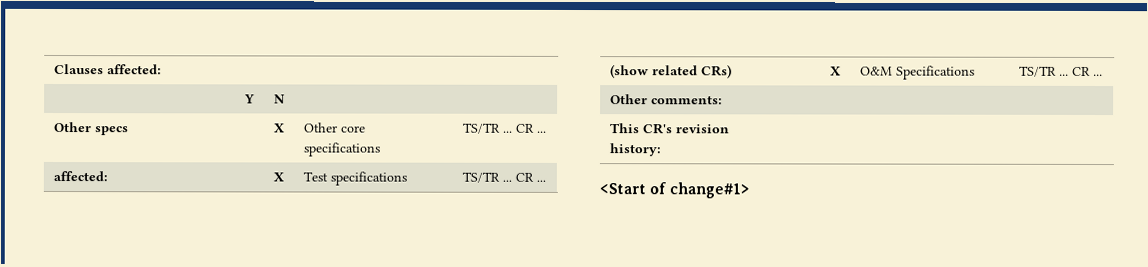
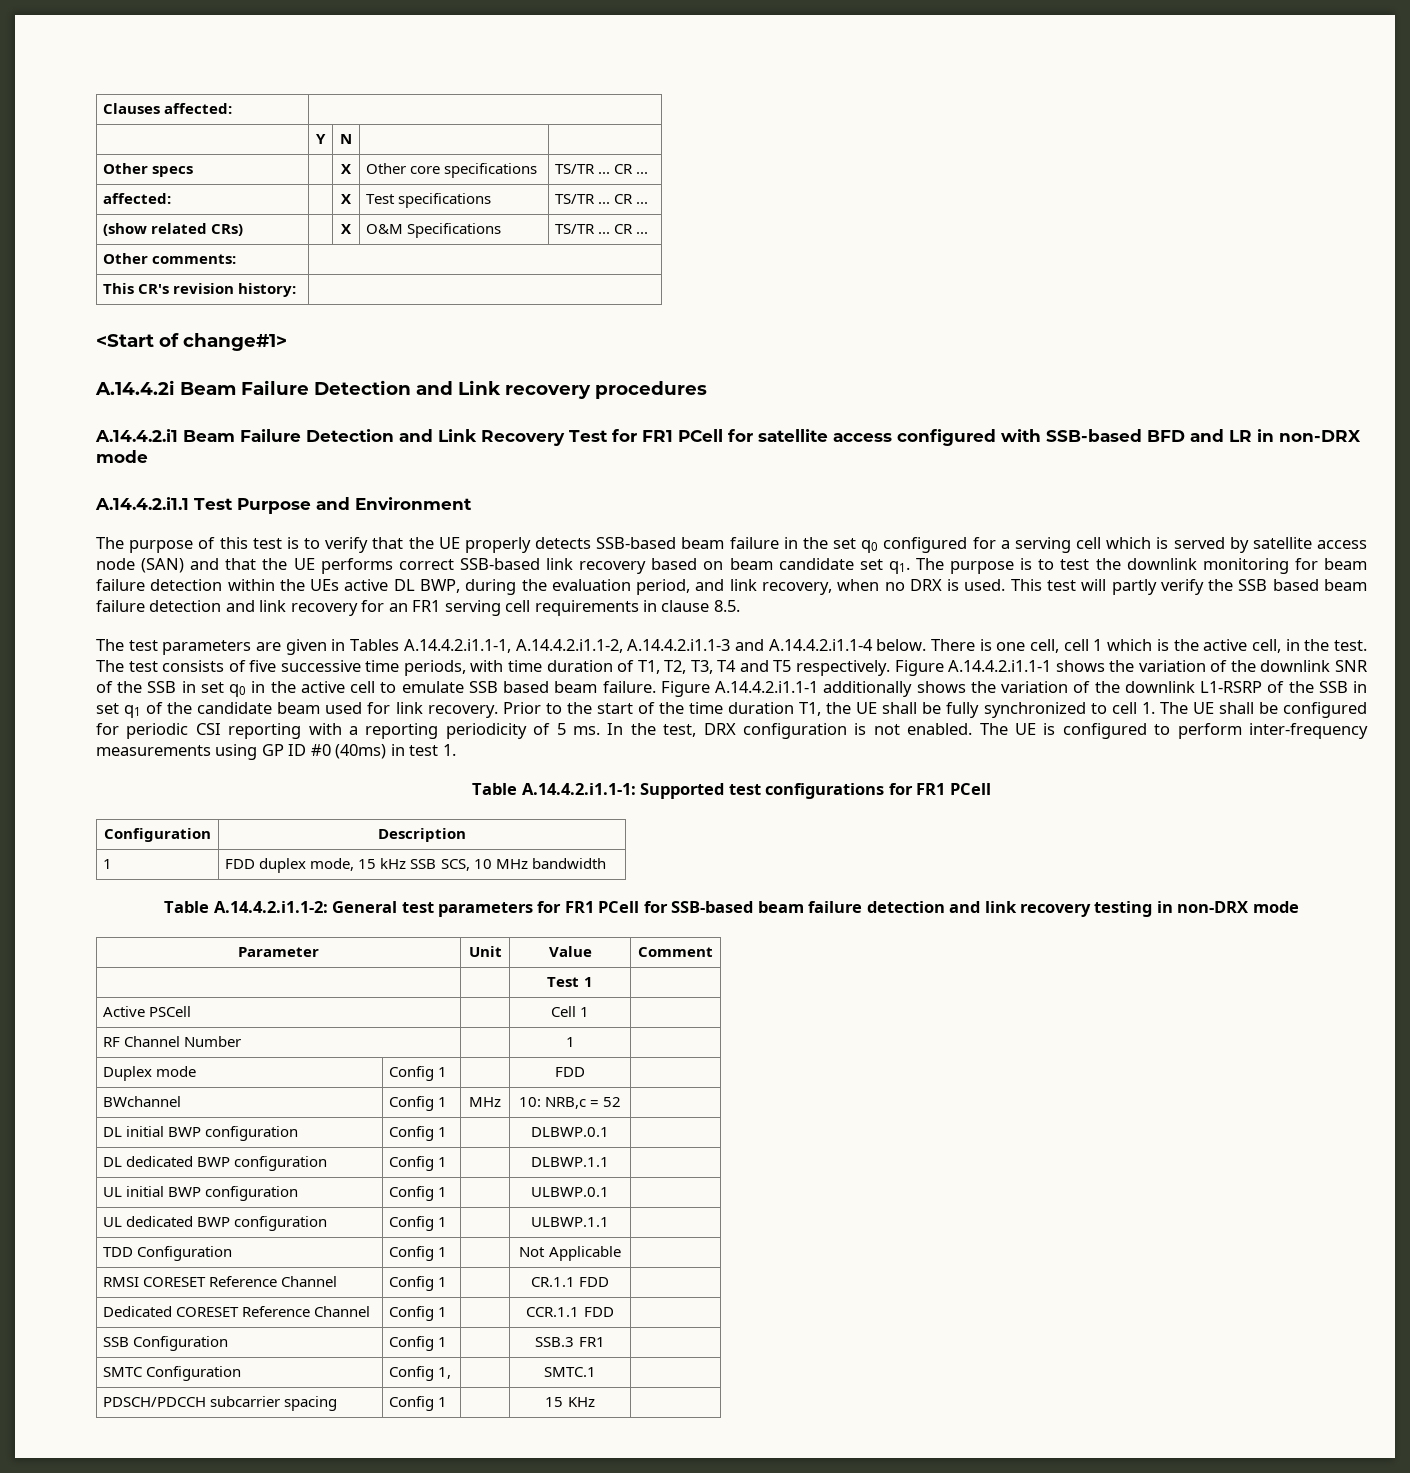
+ A.14.4.2i Beam Failure Detection and Link recovery procedures
+ A.14.4.2.i1 Beam Failure Detection and Link Recovery Test for FR1 PCell for satellite access configured with SSB-based BFD and LR in non-DRX mode
+ A.14.4.2.i1.1 Test Purpose and Environment
+ The purpose of this test is to verify that the UE properly detects SSB-based beam failure in the set q0 configured for a serving cell which is served by satellite access node (SAN) and that the UE performs correct SSB-based link recovery based on beam candidate set q1. The purpose is to test the downlink monitoring for beam failure detection within the UEs active DL BWP, during the evaluation period, and link recovery, when no DRX is used. This test will partly verify the SSB based beam failure detection and link recovery for an FR1 serving cell requirements in clause 8.5.
+ The test parameters are given in Tables A.14.4.2.i1.1-1, A.14.4.2.i1.1-2, A.14.4.2.i1.1-3 and A.14.4.2.i1.1-4 below. There is one cell, cell 1 which is the active cell, in the test. The test consists of five successive time periods, with time duration of T1, T2, T3, T4 and T5 respectively. Figure A.14.4.2.i1.1-1 shows the variation of the downlink SNR of the SSB in set q0 in the active cell to emulate SSB based beam failure. Figure A.14.4.2.i1.1-1 additionally shows the variation of the downlink L1-RSRP of the SSB in set q1 of the candidate beam used for link recovery. Prior to the start of the time duration T1, the UE shall be fully synchronized to cell 1. The UE shall be configured for periodic CSI reporting with a reporting periodicity of 5 ms. In the test, DRX configuration is not enabled. The UE is configured to perform inter-frequency measurements using GP ID #0 (40ms) in test 1.
+ Table A.14.4.2.i1.1-1: Supported test configurations for FR1 PCell
+ Configuration | Description
+ 1 | FDD duplex mode, 15 kHz SSB SCS, 10 MHz bandwidth
+ Table A.14.4.2.i1.1-2: General test parameters for FR1 PCell for SSB-based beam failure detection and link recovery testing in non-DRX mode
+ Parameter | Unit | Value | Comment
+ | | Test 1 |
+ Active PSCell | | Cell 1 |
+ RF Channel Number | | 1 |
+ Duplex mode | Config 1 | | FDD |
+ BWchannel | Config 1 | MHz | 10: NRB,c = 52 |
+ DL initial BWP configuration | Config 1 | | DLBWP.0.1 |
+ DL dedicated BWP configuration | Config 1 | | DLBWP.1.1 |
+ UL initial BWP configuration | Config 1 | | ULBWP.0.1 |
+ UL dedicated BWP configuration | Config 1 | | ULBWP.1.1 |
+ TDD Configuration | Config 1 | | Not Applicable |
+ RMSI CORESET Reference Channel | Config 1 | | CR.1.1 FDD |
+ Dedicated CORESET Reference Channel | Config 1 | | CCR.1.1 FDD |
+ SSB Configuration | Config 1 | | SSB.3 FR1 |
+ SMTC Configuration | Config 1, | | SMTC.1 |
+ PDSCH/PDCCH subcarrier spacing | Config 1 | | 15 KHz |

